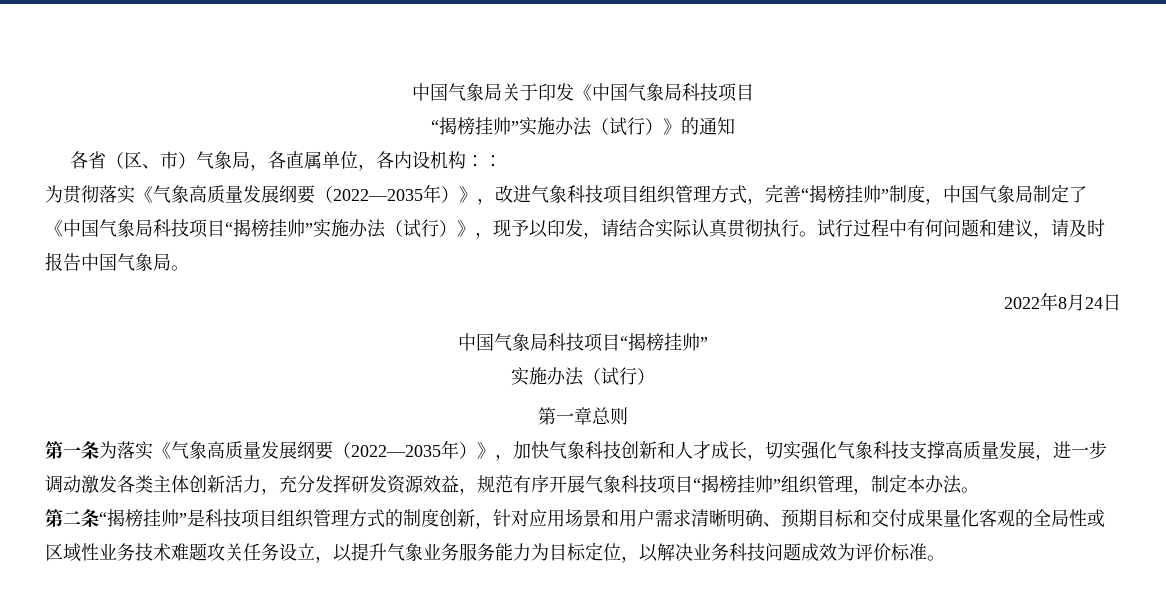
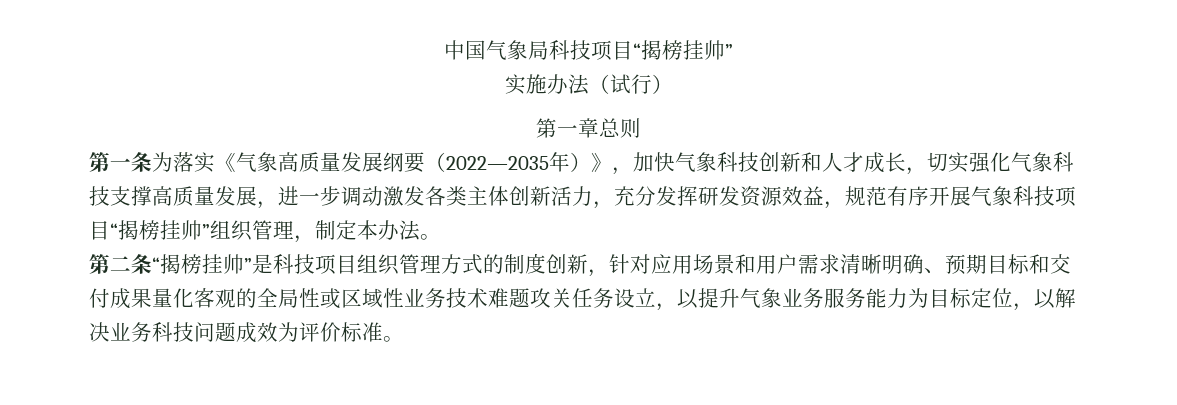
- 中国气象局关于印发《中国气象局科技项目
- “揭榜挂帅”实施办法（试行）》的通知
- 各省（区、市）气象局，各直属单位，各内设机构：：
- 为贯彻落实《气象高质量发展纲要（2022—2035年）》，改进气象科技项目组织管理方式，完善“揭榜挂帅”制度，中国气象局制定了《中国气象局科技项目“揭榜挂帅”实施办法（试行）》，现予以印发，请结合实际认真贯彻执行。试行过程中有何问题和建议，请及时报告中国气象局。
- 2022年8月24日

